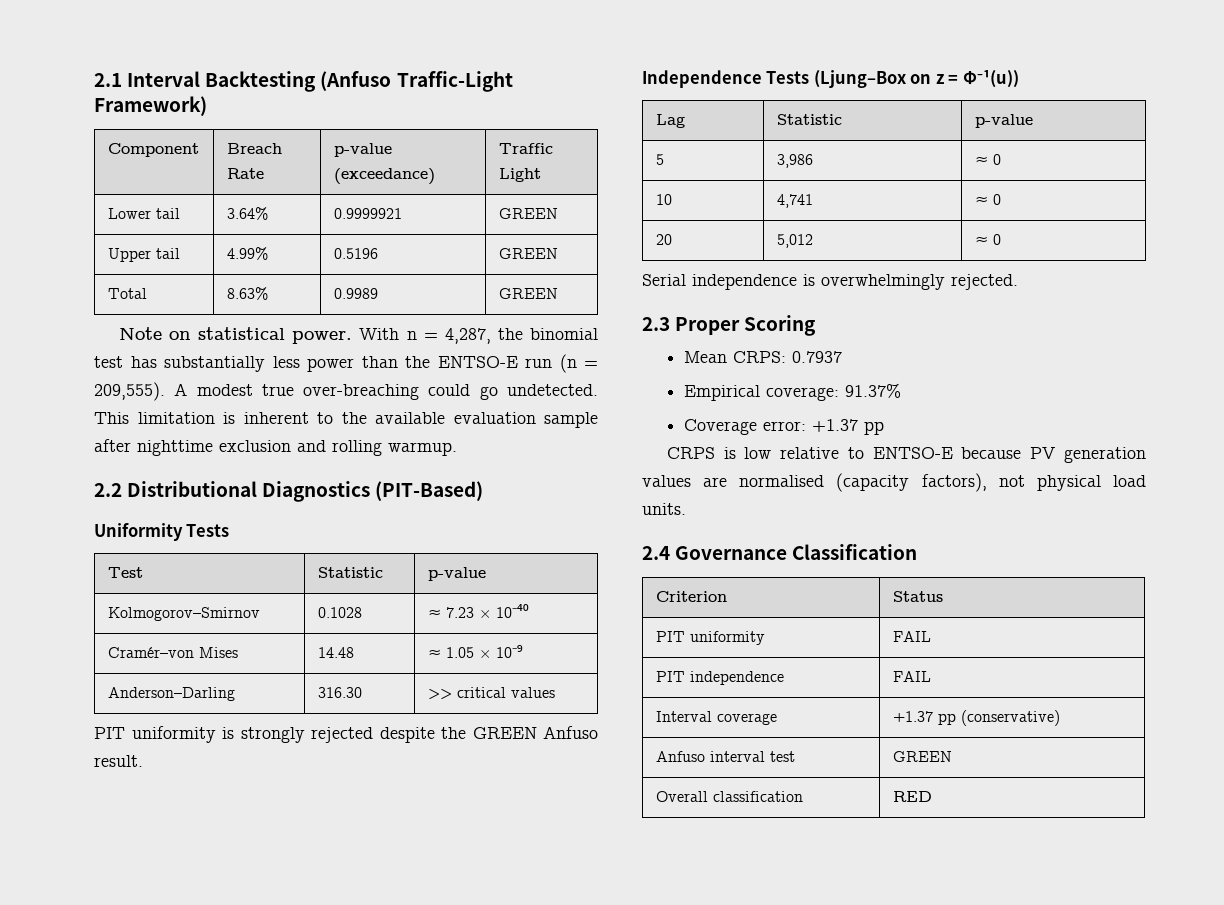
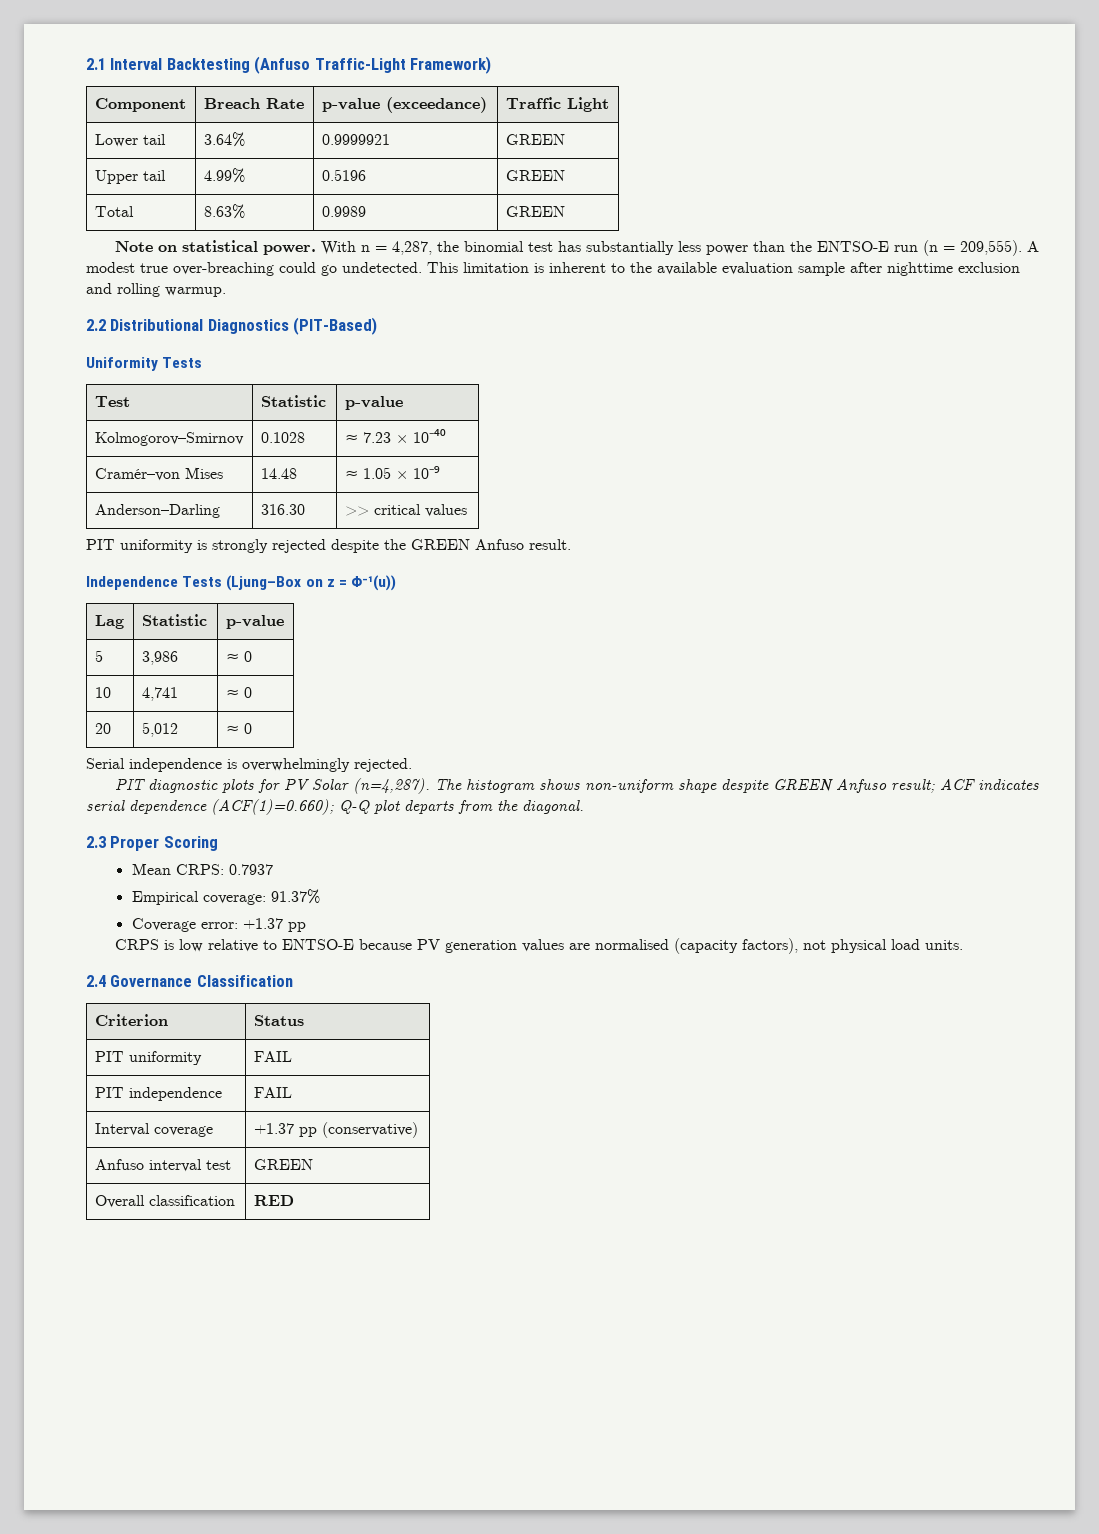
+ PIT diagnostic plots for PV Solar (n=4,287). The histogram shows non-uniform shape despite GREEN Anfuso result; ACF indicates serial dependence (ACF(1)=0.660); Q-Q plot departs from the diagonal.

